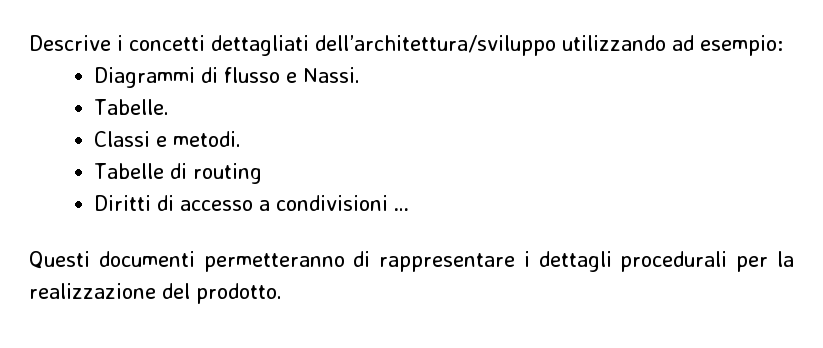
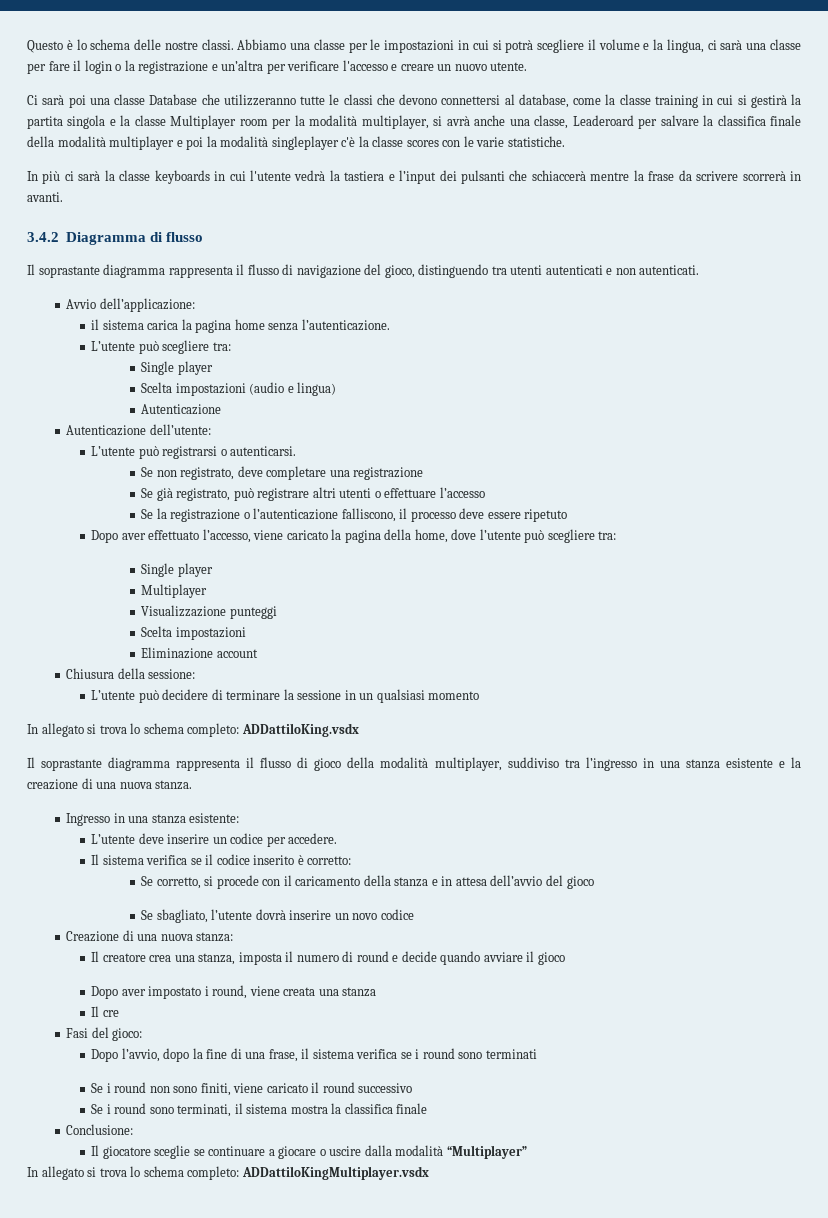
- Descrive i concetti dettagliati dell’architettura/sviluppo utilizzando ad esempio:
- Diagrammi di flusso e Nassi.
- Tabelle.
- Classi e metodi.
- Tabelle di routing
- Diritti di accesso a condivisioni …
- Questi documenti permetteranno di rappresentare i dettagli procedurali per la realizzazione del prodotto.
+ Questo è lo schema delle nostre classi. Abbiamo una classe per le impostazioni in cui si potrà scegliere il volume e la lingua, ci sarà una classe per fare il login o la registrazione e un’altra per verificare l'accesso e creare un nuovo utente.
+ Ci sarà poi una classe Database che utilizzeranno tutte le classi che devono connettersi al database, come la classe training in cui si gestirà la partita singola e la classe Multiplayer room per la modalità multiplayer, si avrà anche una classe, Leaderoard per salvare la classifica finale della modalità multiplayer e poi la modalità singleplayer c'è la classe scores con le varie statistiche.
+ In più ci sarà la classe keyboards in cui l'utente vedrà la tastiera e l’input dei pulsanti che schiaccerà mentre la frase da scrivere scorrerà in avanti.
+ 3.4.2 Diagramma di flusso
+ Il soprastante diagramma rappresenta il flusso di navigazione del gioco, distinguendo tra utenti autenticati e non autenticati.
+ Avvio dell’applicazione:
+ il sistema carica la pagina home senza l’autenticazione.
+ L’utente può scegliere tra:
+ Single player
+ Scelta impostazioni (audio e lingua)
+ Autenticazione
+ Autenticazione dell’utente:
+ L’utente può registrarsi o autenticarsi.
+ Se non registrato, deve completare una registrazione
+ Se già registrato, può registrare altri utenti o effettuare l’accesso
+ Se la registrazione o l’autenticazione falliscono, il processo deve essere ripetuto
+ Dopo aver effettuato l’accesso, viene caricato la pagina della home, dove l’utente può scegliere tra:
+ Single player
+ Multiplayer
+ Visualizzazione punteggi
+ Scelta impostazioni
+ Eliminazione account
+ Chiusura della sessione:
+ L’utente può decidere di terminare la sessione in un qualsiasi momento
+ In allegato si trova lo schema completo: ADDattiloKing.vsdx
+ Il soprastante diagramma rappresenta il flusso di gioco della modalità multiplayer, suddiviso tra l’ingresso in una stanza esistente e la creazione di una nuova stanza.
+ Ingresso in una stanza esistente:
+ L’utente deve inserire un codice per accedere.
+ Il sistema verifica se il codice inserito è corretto:
+ Se corretto, si procede con il caricamento della stanza e in attesa dell’avvio del gioco
+ Se sbagliato, l’utente dovrà inserire un novo codice
+ Creazione di una nuova stanza:
+ Il creatore crea una stanza, imposta il numero di round e decide quando avviare il gioco
+ Dopo aver impostato i round, viene creata una stanza
+ Il cre
+ Fasi del gioco:
+ Dopo l’avvio, dopo la fine di una frase, il sistema verifica se i round sono terminati
+ Se i round non sono finiti, viene caricato il round successivo
+ Se i round sono terminati, il sistema mostra la classifica finale
+ Conclusione:
+ Il giocatore sceglie se continuare a giocare o uscire dalla modalità “Multiplayer”
+ In allegato si trova lo schema completo: ADDattiloKingMultiplayer.vsdx

